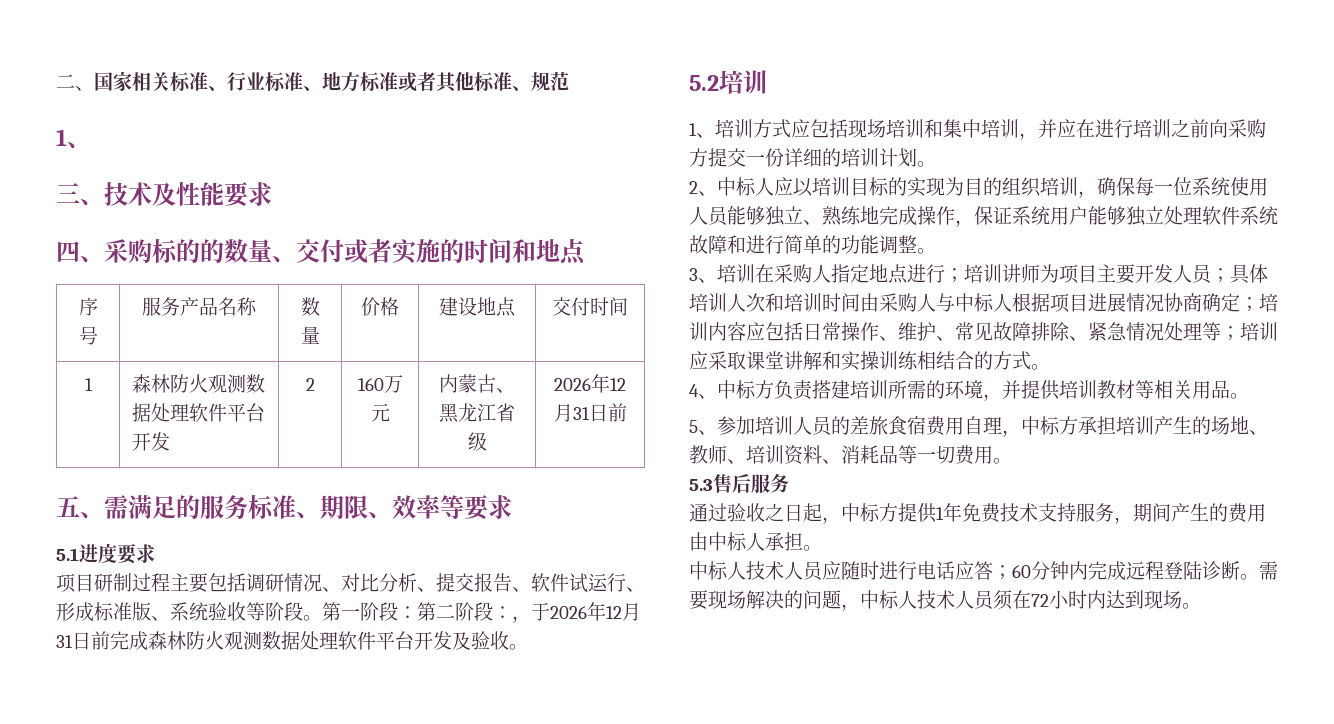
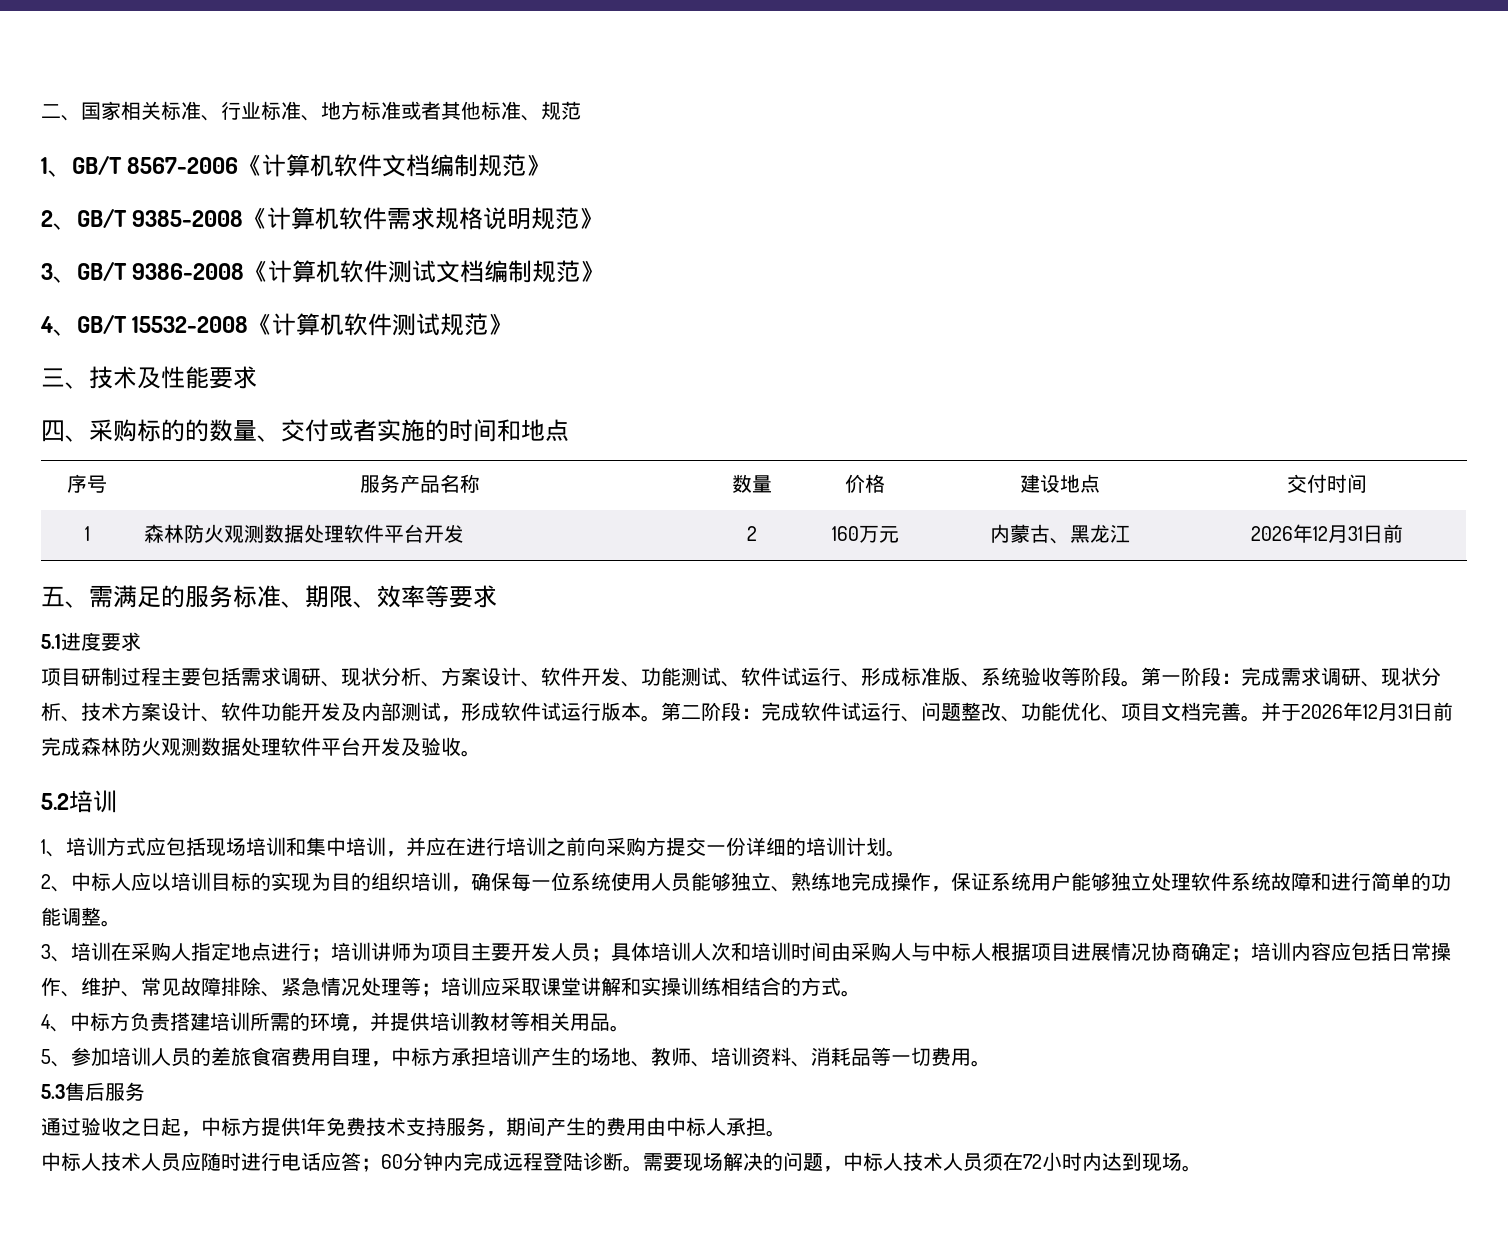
  二、国家相关标准、行业标准、地方标准或者其他标准、规范
- 1、
+ 1、GB/T 8567-2006《计算机软件文档编制规范》
+ 2、GB/T 9385-2008《计算机软件需求规格说明规范》
+ 3、GB/T 9386-2008《计算机软件测试文档编制规范》
+ 4、GB/T 15532-2008《计算机软件测试规范》
- 1 | 森林防火观测数据处理软件平台开发 | 2 | 160万元 | 内蒙古、黑龙江省级 | 2026年12月31日前
+ 1 | 森林防火观测数据处理软件平台开发 | 2 | 160万元 | 内蒙古、黑龙江 | 2026年12月31日前
- 项目研制过程主要包括调研情况、对比分析、提交报告、软件试运行、形成标准版、系统验收等阶段。
+ 项目研制过程主要包括需求调研、现状分析、方案设计、软件开发、功能测试、软件试运行、形成标准版、系统验收等阶段。
- 第一阶段：第二阶段：，于2026年12月31日前完成森林防火观测数据处理软件平台开发及验收。
+ 第一阶段：完成需求调研、现状分析、技术方案设计、软件功能开发及内部测试，形成软件试运行版本。第二阶段：完成软件试运行、问题整改、功能优化、项目文档完善。并于2026年12月31日前完成森林防火观测数据处理软件平台开发及验收。

